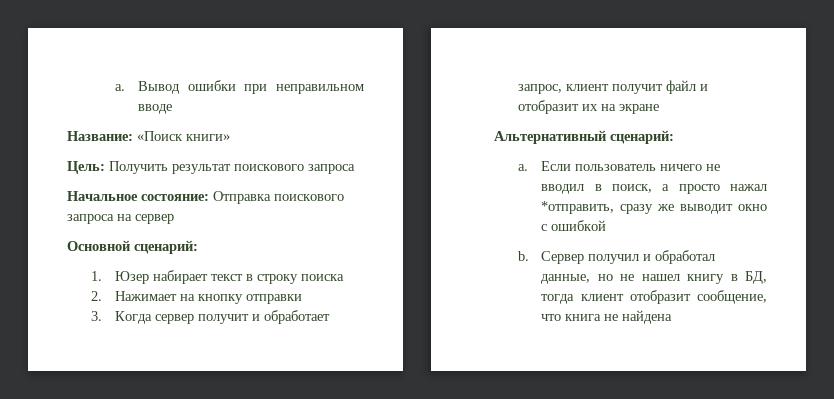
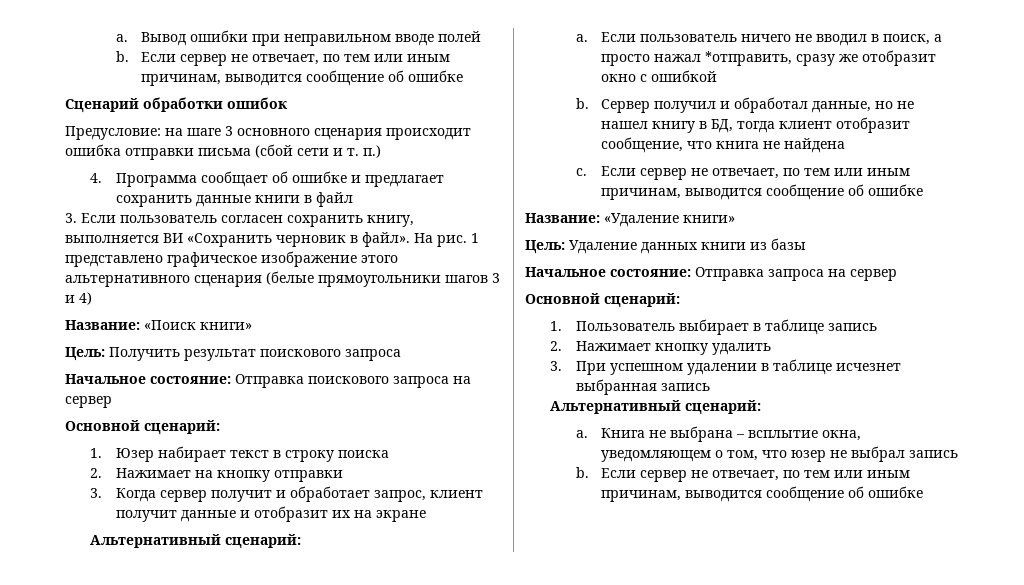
- Вывод ошибки при неправильном вводе
+ Вывод ошибки при неправильном вводе полей
+ b. Если сервер не отвечает, по тем или иным причинам, выводится сообщение об ошибке
+ Сценарий обработки ошибок
+ Предусловие: на шаге 3 основного сценария происходит ошибка отправки письма (сбой сети и т. п.)
+ 4. Программа сообщает об ошибке и предлагает сохранить данные книги в файл
+ 3. Если пользователь согласен сохранить книгу, выполняется ВИ «Сохранить черновик в файл». На рис. 1 представлено графическое изображение этого альтернативного сценария (белые прямоугольники шагов 3 и 4)
- 3. Когда сервер получит и обработает запрос, клиент получит файл и отобразит их на экране
+ 3. Когда сервер получит и обработает запрос, клиент получит данные и отобразит их на экране
- Если пользователь ничего не вводил в поиск, а просто нажал *отправить, сразу же выводит окно с ошибкой
+ Если пользователь ничего не вводил в поиск, а просто нажал *отправить, сразу же отобразит окно с ошибкой
+ c. Если сервер не отвечает, по тем или иным причинам, выводится сообщение об ошибке
+ Название: «Удаление книги»
+ Цель: Удаление данных книги из базы
+ Начальное состояние: Отправка запроса на сервер
+ Основной сценарий:
+ 1. Пользователь выбирает в таблице запись
+ 2. Нажимает кнопку удалить
+ 3. При успешном удалении в таблице исчезнет выбранная запись
+ Альтернативный сценарий:
+ a. Книга не выбрана – всплытие окна, уведомляющем о том, что юзер не выбрал запись
+ b. Если сервер не отвечает, по тем или иным причинам, выводится сообщение об ошибке

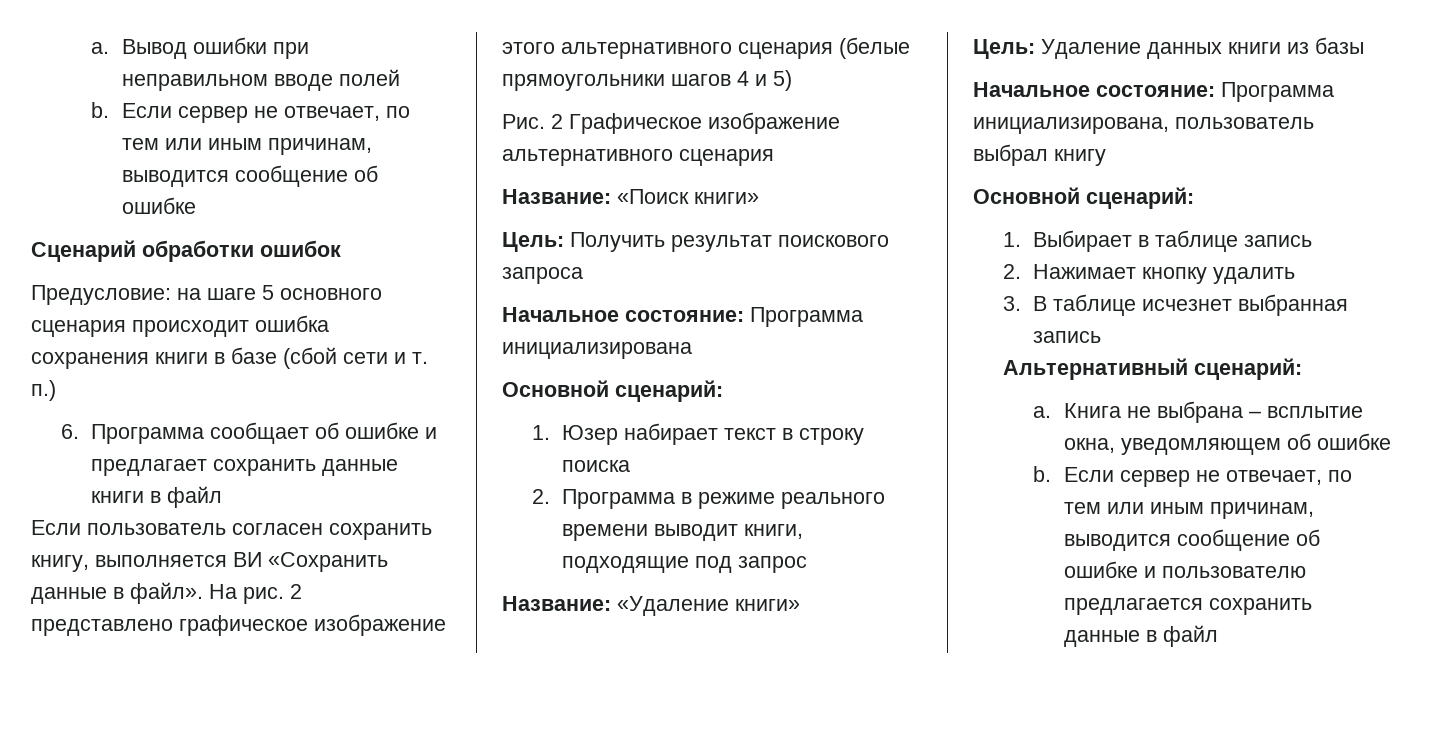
- Предусловие: на шаге 3 основного сценария происходит ошибка отправки письма (сбой сети и т. п.)
+ Предусловие: на шаге 5 основного сценария происходит ошибка сохранения книги в базе (сбой сети и т. п.)
- 4. Программа сообщает об ошибке и предлагает сохранить данные книги в файл
+ 6. Программа сообщает об ошибке и предлагает сохранить данные книги в файл
- 3. Если пользователь согласен сохранить книгу, выполняется ВИ «Сохранить черновик в файл».
+ Если пользователь согласен сохранить книгу, выполняется ВИ «Сохранить данные в файл».
- 1 представлено графическое изображение этого альтернативного сценария (белые прямоугольники шагов 3 и 4)
+ 2 представлено графическое изображение этого альтернативного сценария (белые прямоугольники шагов 4 и 5)
+ Рис. 2 Графическое изображение альтернативного сценария
- Начальное состояние: Отправка поискового запроса на сервер
+ Начальное состояние: Программа инициализирована
- 2. Нажимает на кнопку отправки
- 3. Когда сервер получит и обработает запрос, клиент получит данные и отобразит их на экране
- Альтернативный сценарий:
- a. Если пользователь ничего не вводил в поиск, а просто нажал *отправить, сразу же отобразит окно с ошибкой
- b. Сервер получил и обработал данные, но не нашел книгу в БД, тогда клиент отобразит сообщение, что книга не найдена
- c. Если сервер не отвечает, по тем или иным причинам, выводится сообщение об ошибке
+ 2. Программа в режиме реального времени выводит книги, подходящие под запрос
- Начальное состояние: Отправка запроса на сервер
+ Начальное состояние: Программа инициализирована, пользователь выбрал книгу
  Основной сценарий:
- 1. Пользователь выбирает в таблице запись
+ 1. Выбирает в таблице запись
- 3. При успешном удалении в таблице исчезнет выбранная запись
+ 3. В таблице исчезнет выбранная запись
- Книга не выбрана – всплытие окна, уведомляющем о том, что юзер не выбрал запись
- b. Если сервер не отвечает, по тем или иным причинам, выводится сообщение об ошибке
+ Книга не выбрана – всплытие окна, уведомляющем об ошибке
+ b. Если сервер не отвечает, по тем или иным причинам, выводится сообщение об ошибке и пользователю предлагается сохранить данные в файл

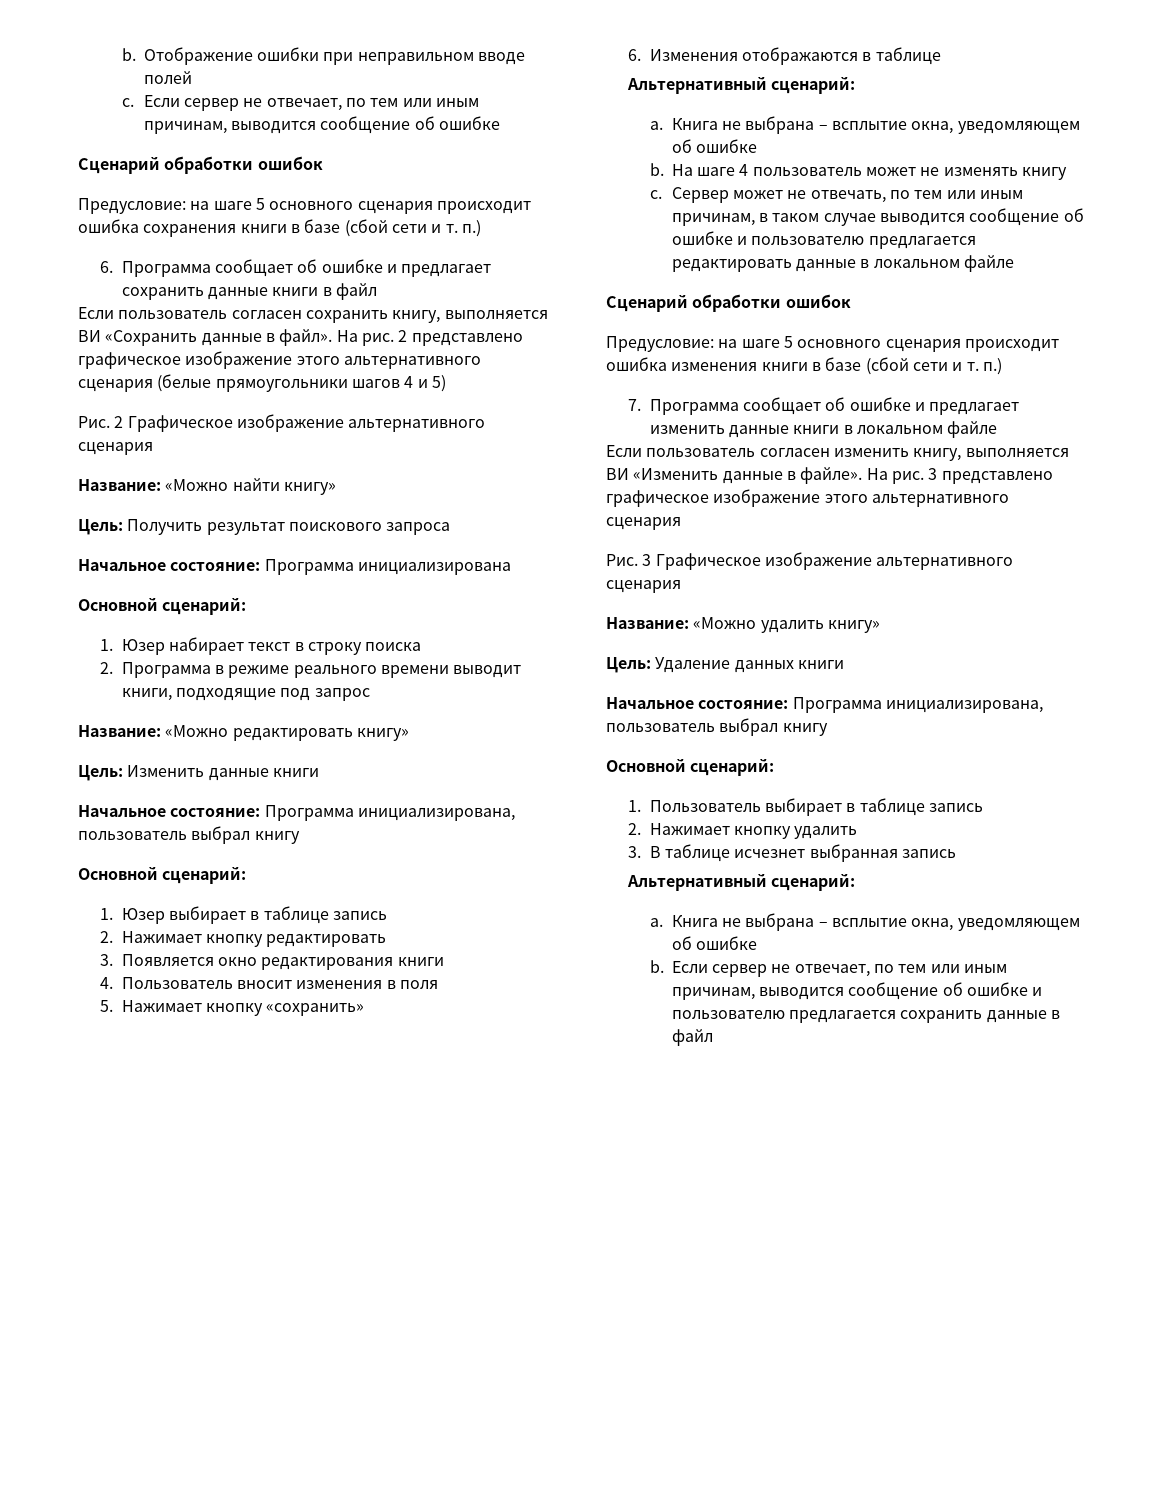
- a. Вывод ошибки при неправильном вводе полей
- b.
+ b. Отображение ошибки при неправильном вводе полей
+ c.
- Название: «Поиск книги»
+ Название: «Можно найти книгу»
- Название: «Удаление книги»
- Цель: Удаление данных книги из базы
+ Название: «Можно редактировать книгу»
+ Цель: Изменить данные книги
- 1. Выбирает в таблице запись
+ 1. Юзер выбирает в таблице запись
+ 2. Нажимает кнопку редактировать
+ 3. Появляется окно редактирования книги
+ 4. Пользователь вносит изменения в поля
+ 5. Нажимает кнопку «сохранить»
+ 6. Изменения отображаются в таблице
+ Альтернативный сценарий:
+ a. Книга не выбрана – всплытие окна, уведомляющем об ошибке
+ b. На шаге 4 пользователь может не изменять книгу
+ c. Сервер может не отвечать, по тем или иным причинам, в таком случае выводится сообщение об ошибке и пользователю предлагается редактировать данные в локальном файле
+ Сценарий обработки ошибок
+ Предусловие: на шаге 5 основного сценария происходит ошибка изменения книги в базе (сбой сети и т. п.)
+ 7. Программа сообщает об ошибке и предлагает изменить данные книги в локальном файле
+ Если пользователь согласен изменить книгу, выполняется ВИ «Изменить данные в файле». На рис. 3 представлено графическое изображение этого альтернативного сценария
+ Рис. 3 Графическое изображение альтернативного сценария
+ Название: «Можно удалить книгу»
+ Цель: Удаление данных книги
+ Начальное состояние: Программа инициализирована, пользователь выбрал книгу
+ Основной сценарий:
+ 1. Пользователь выбирает в таблице запись

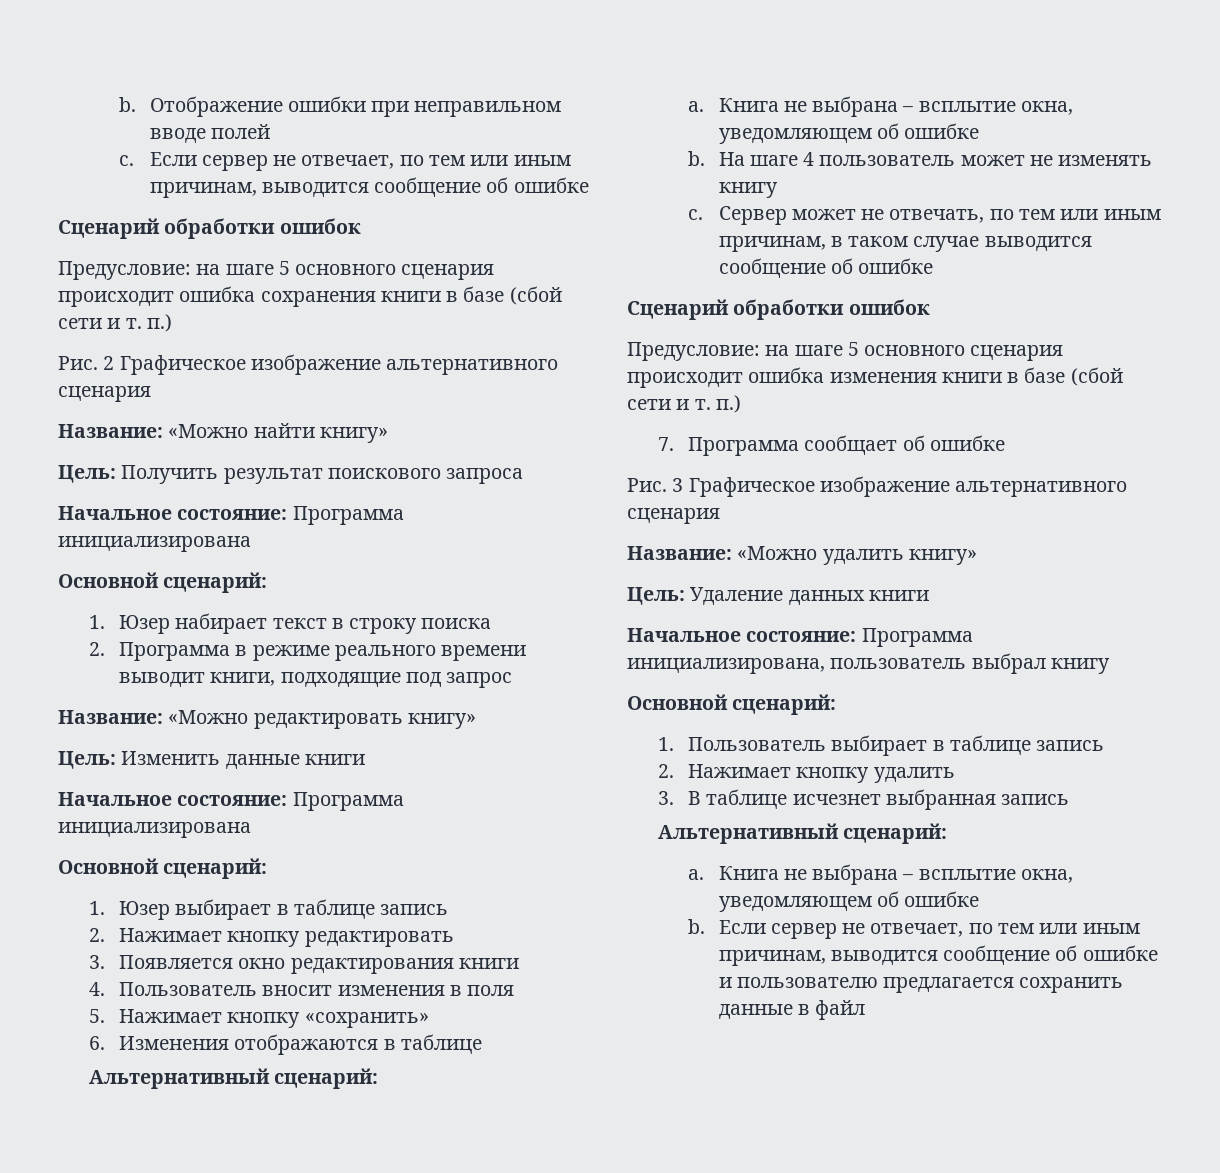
- 6. Программа сообщает об ошибке и предлагает сохранить данные книги в файл
- Если пользователь согласен сохранить книгу, выполняется ВИ «Сохранить данные в файл». На рис. 2 представлено графическое изображение этого альтернативного сценария (белые прямоугольники шагов 4 и 5)
  Цель: Изменить данные книги
- Начальное состояние: Программа инициализирована, пользователь выбрал книгу
+ Начальное состояние: Программа инициализирована
- Сервер может не отвечать, по тем или иным причинам, в таком случае выводится сообщение об ошибке и пользователю предлагается редактировать данные в локальном файле
+ Сервер может не отвечать, по тем или иным причинам, в таком случае выводится сообщение об ошибке
- 7. Программа сообщает об ошибке и предлагает изменить данные книги в локальном файле
- Если пользователь согласен изменить книгу, выполняется ВИ «Изменить данные в файле». На рис. 3 представлено графическое изображение этого альтернативного сценария
+ 7. Программа сообщает об ошибке

